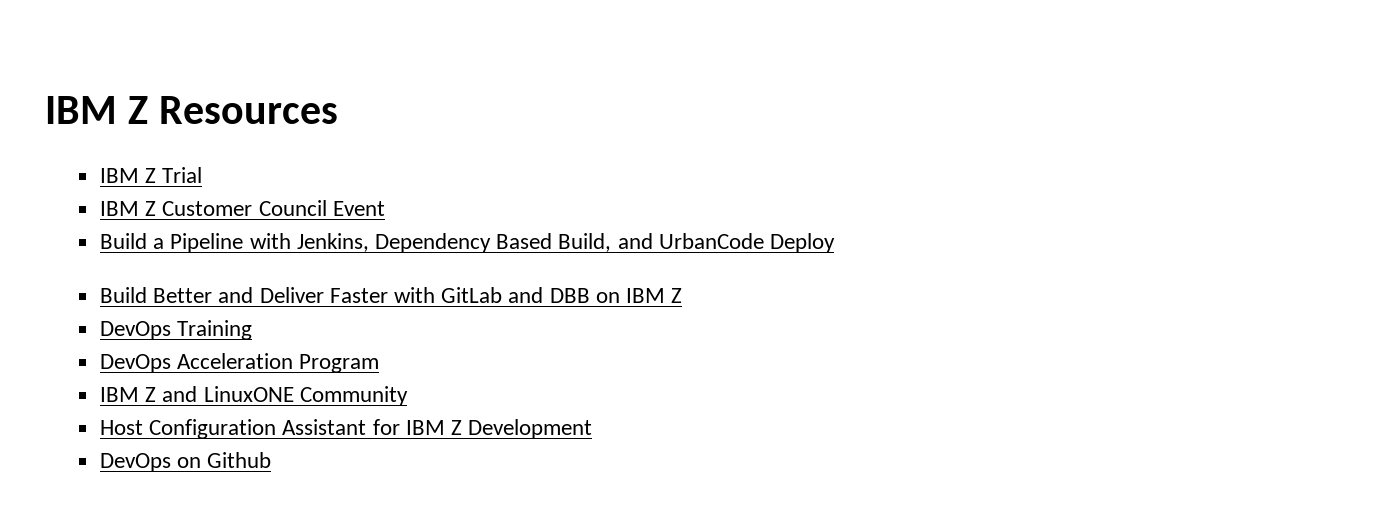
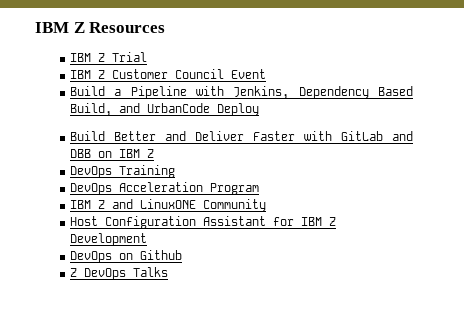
+ Z DevOps Talks

